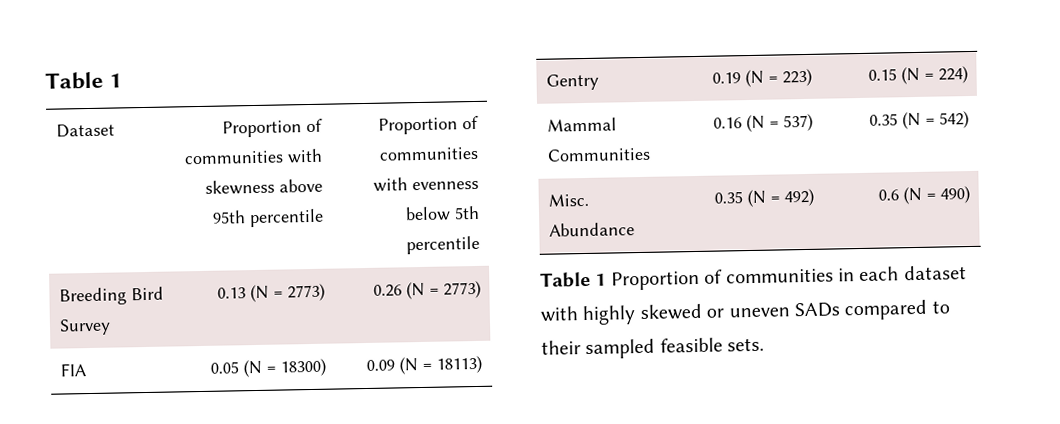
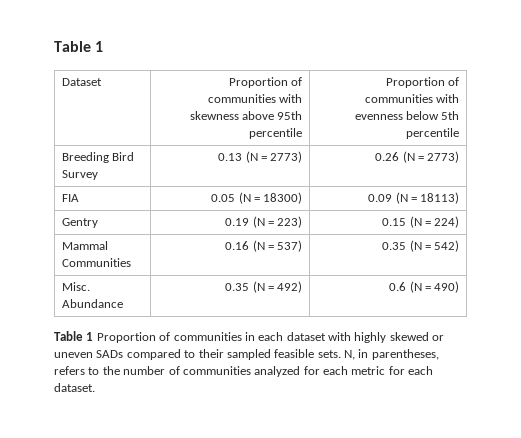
+ N, in parentheses, refers to the number of communities analyzed for each metric for each dataset.

